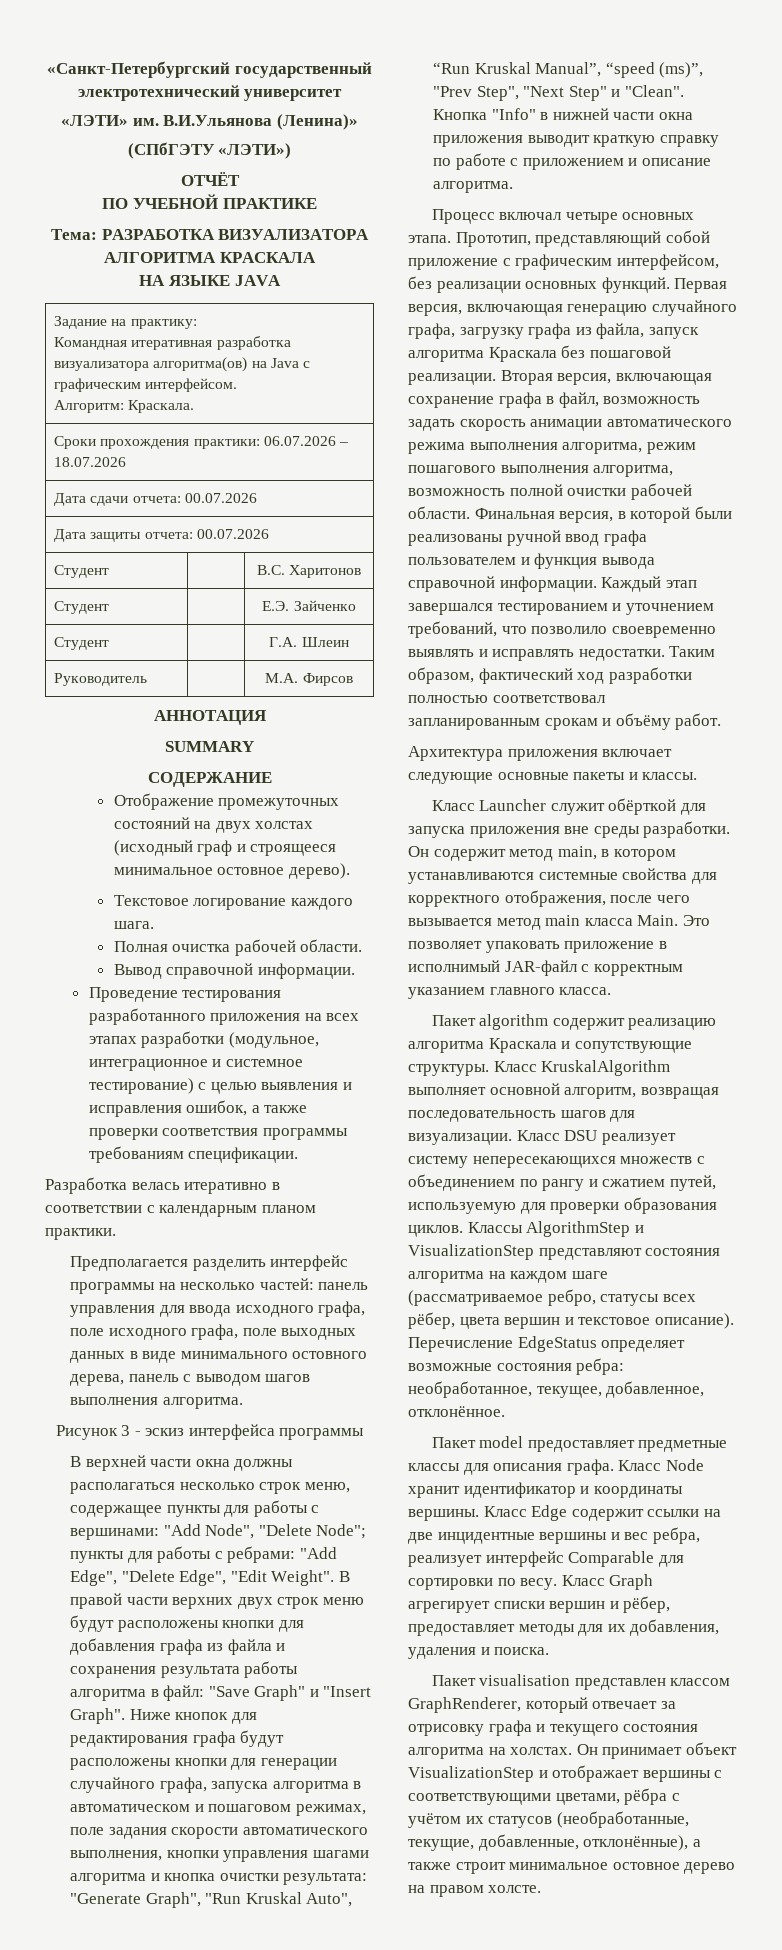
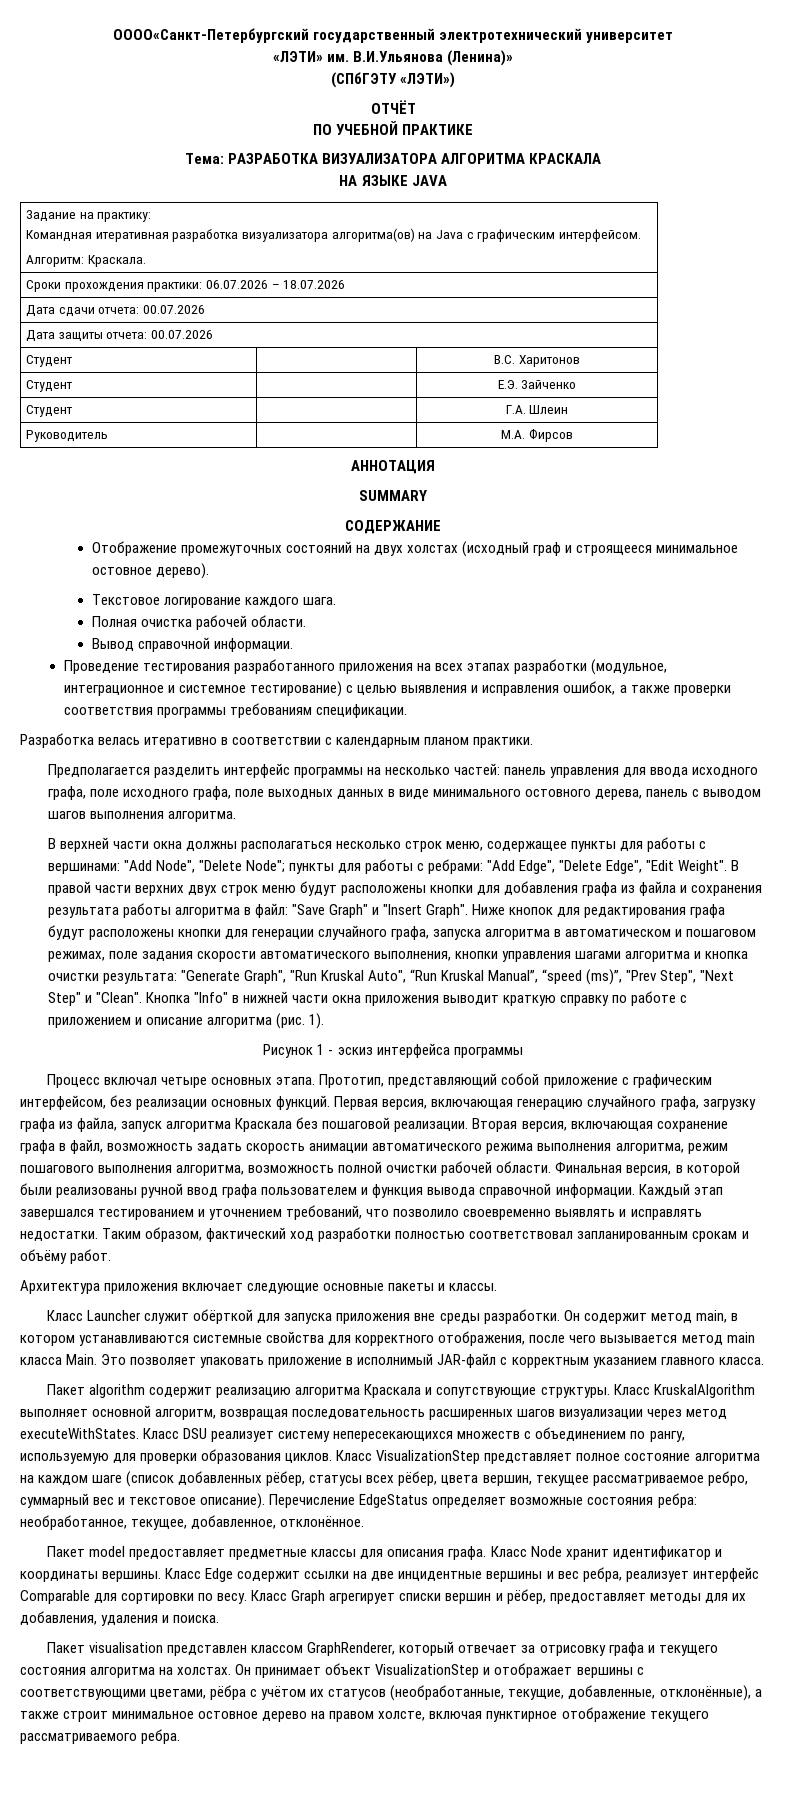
- «Санкт-Петербургский государственный электротехнический университет
+ ОООО«Санкт-Петербургский государственный электротехнический университет
- Рисунок 3 - эскиз интерфейса программы
- Кнопка "Info" в нижней части окна приложения выводит краткую справку по работе с приложением и описание алгоритма.
+ Кнопка "Info" в нижней части окна приложения выводит краткую справку по работе с приложением и описание алгоритма (рис. 1).
+ Рисунок 1 - эскиз интерфейса программы
- Класс KruskalAlgorithm выполняет основной алгоритм, возвращая последовательность шагов для визуализации.
+ Класс KruskalAlgorithm выполняет основной алгоритм, возвращая последовательность расширенных шагов визуализации через метод executeWithStates.
- Класс DSU реализует систему непересекающихся множеств с объединением по рангу и сжатием путей, используемую для проверки образования циклов.
+ Класс DSU реализует систему непересекающихся множеств с объединением по рангу, используемую для проверки образования циклов.
- Классы AlgorithmStep и VisualizationStep представляют состояния алгоритма на каждом шаге (рассматриваемое ребро, статусы всех рёбер, цвета вершин и текстовое описание).
+ Класс VisualizationStep представляет полное состояние алгоритма на каждом шаге (список добавленных рёбер, статусы всех рёбер, цвета вершин, текущее рассматриваемое ребро, суммарный вес и текстовое описание).
- Он принимает объект VisualizationStep и отображает вершины с соответствующими цветами, рёбра с учётом их статусов (необработанные, текущие, добавленные, отклонённые), а также строит минимальное остовное дерево на правом холсте.
+ Он принимает объект VisualizationStep и отображает вершины с соответствующими цветами, рёбра с учётом их статусов (необработанные, текущие, добавленные, отклонённые), а также строит минимальное остовное дерево на правом холсте, включая пунктирное отображение текущего рассматриваемого ребра.

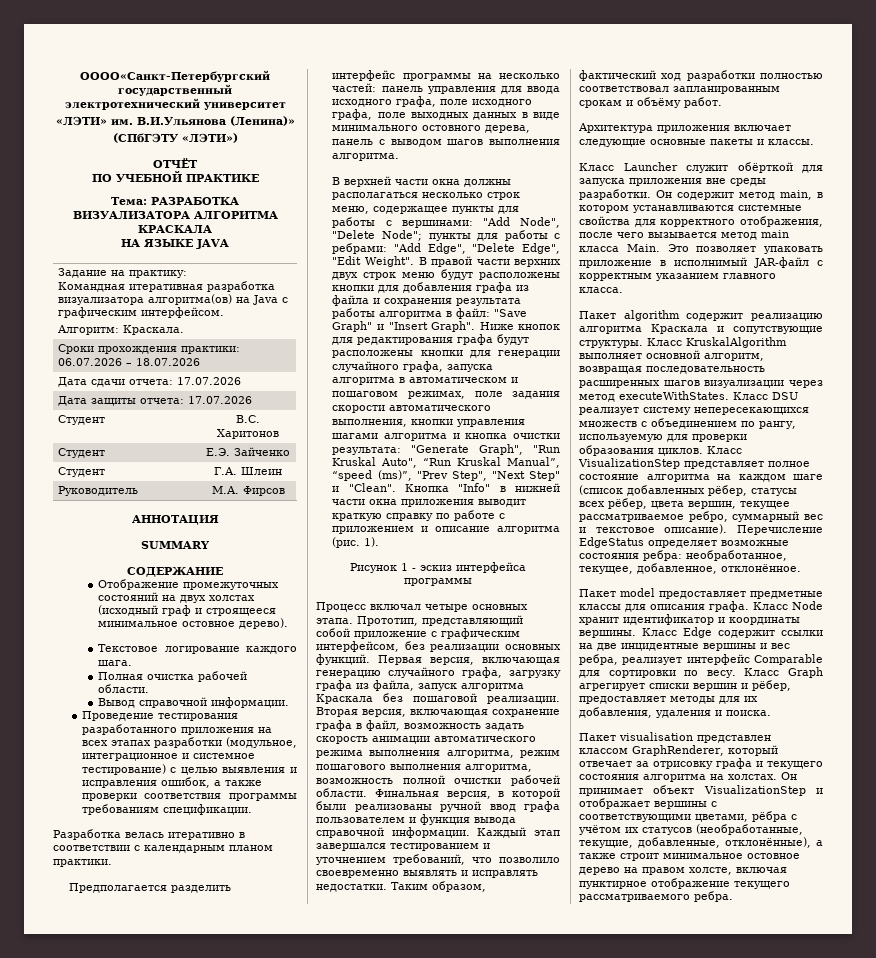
- Дата сдачи отчета: 00.07.2026
+ Дата сдачи отчета: 17.07.2026
- Дата защиты отчета: 00.07.2026
+ Дата защиты отчета: 17.07.2026

